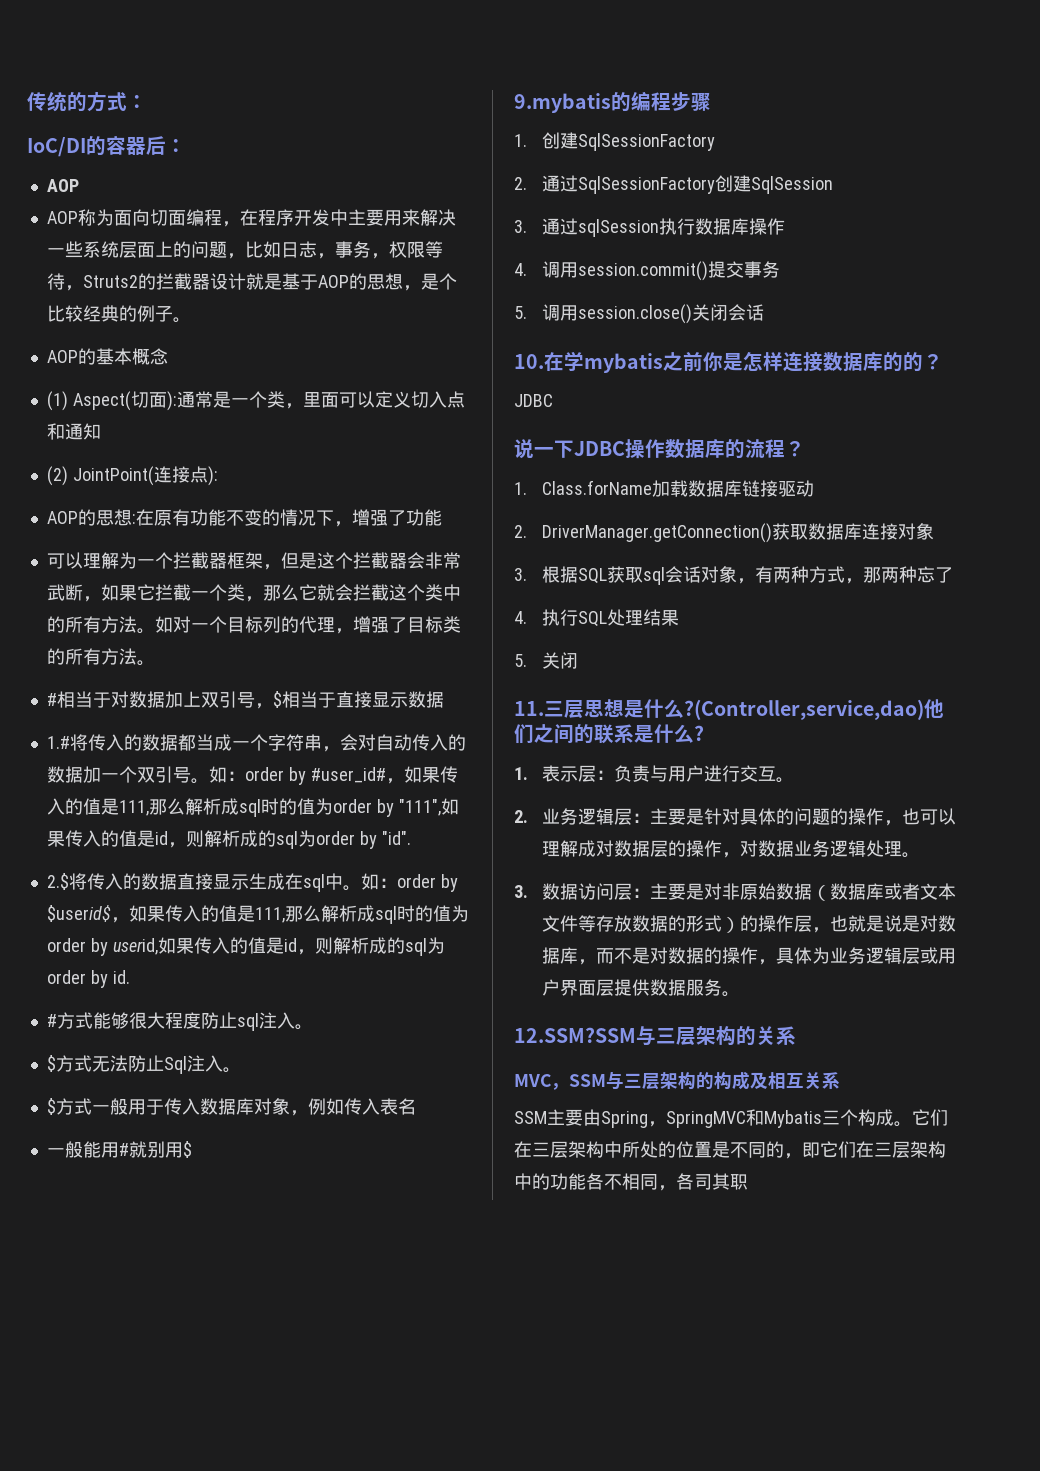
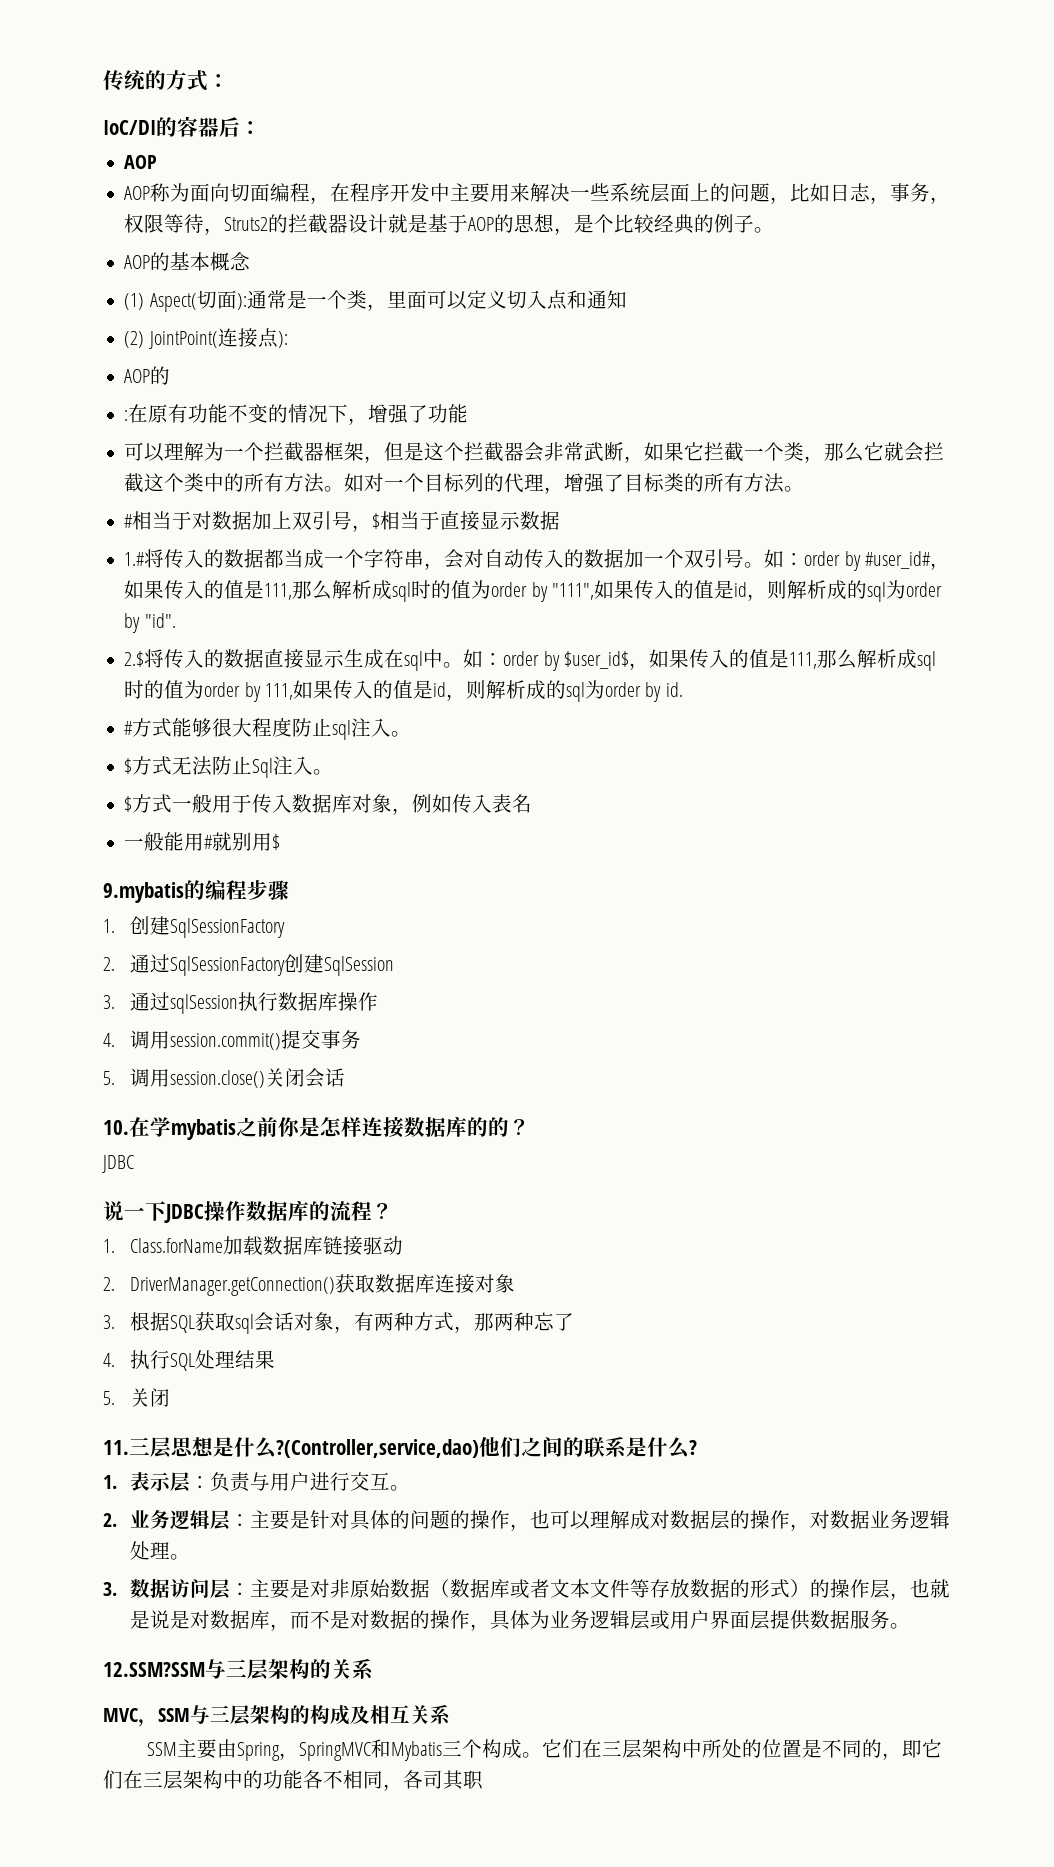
  (2) JointPoint(连接点):
- AOP的思想:在原有功能不变的情况下，增强了功能
+ AOP的
+ :在原有功能不变的情况下，增强了功能
- 如：order by $userid$，如果传入的值是111,那么解析成sql时的值为order by userid,如果传入的值是id，则解析成的sql为order by id.
+ 如：order by $user_id$，如果传入的值是111,那么解析成sql时的值为order by 111,如果传入的值是id，则解析成的sql为order by id.

